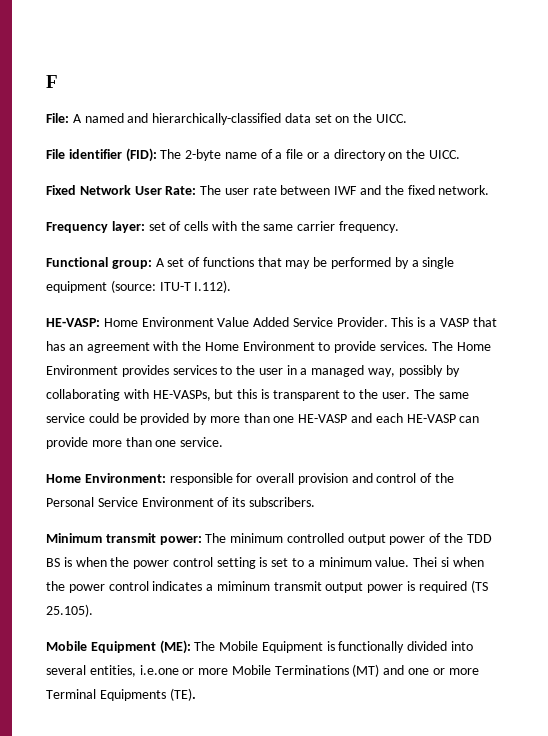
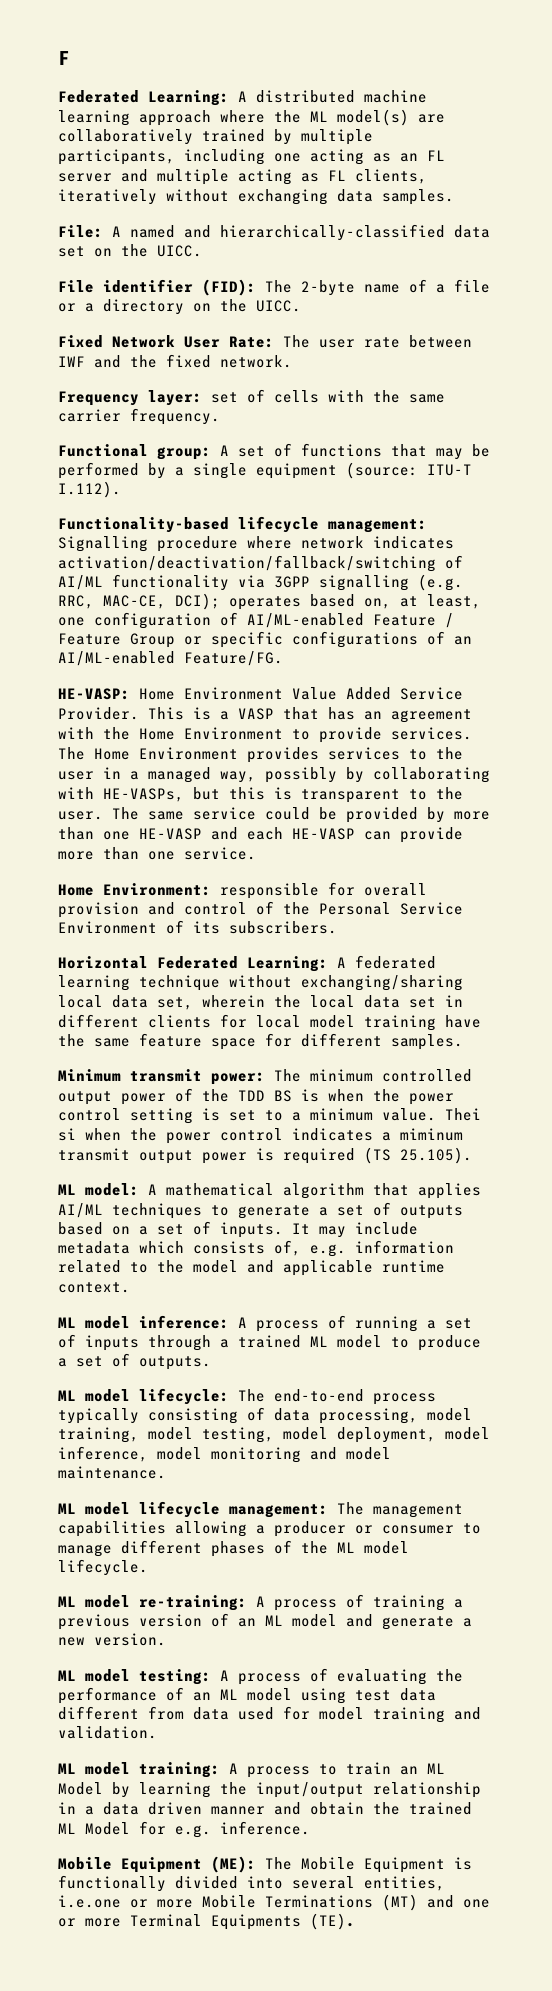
+ Federated Learning: A distributed machine learning approach where the ML model(s) are collaboratively trained by multiple participants, including one acting as an FL server and multiple acting as FL clients, iteratively without exchanging data samples.
+ Functionality-based lifecycle management: Signalling procedure where network indicates activation/deactivation/fallback/switching of AI/ML functionality via 3GPP signalling (e.g. RRC, MAC-CE, DCI); operates based on, at least, one configuration of AI/ML-enabled Feature / Feature Group or specific configurations of an AI/ML-enabled Feature/FG.
+ Horizontal Federated Learning: A federated learning technique without exchanging/sharing local data set, wherein the local data set in different clients for local model training have the same feature space for different samples.
+ ML model: A mathematical algorithm that applies AI/ML techniques to generate a set of outputs based on a set of inputs. It may include metadata which consists of, e.g. information related to the model and applicable runtime context.
+ ML model inference: A process of running a set of inputs through a trained ML model to produce a set of outputs.
+ ML model lifecycle: The end-to-end process typically consisting of data processing, model training, model testing, model deployment, model inference, model monitoring and model maintenance.
+ ML model lifecycle management: The management capabilities allowing a producer or consumer to manage different phases of the ML model lifecycle.
+ ML model re-training: A process of training a previous version of an ML model and generate a new version.
+ ML model testing: A process of evaluating the performance of an ML model using test data different from data used for model training and validation.
+ ML model training: A process to train an ML Model by learning the input/output relationship in a data driven manner and obtain the trained ML Model for e.g. inference.

